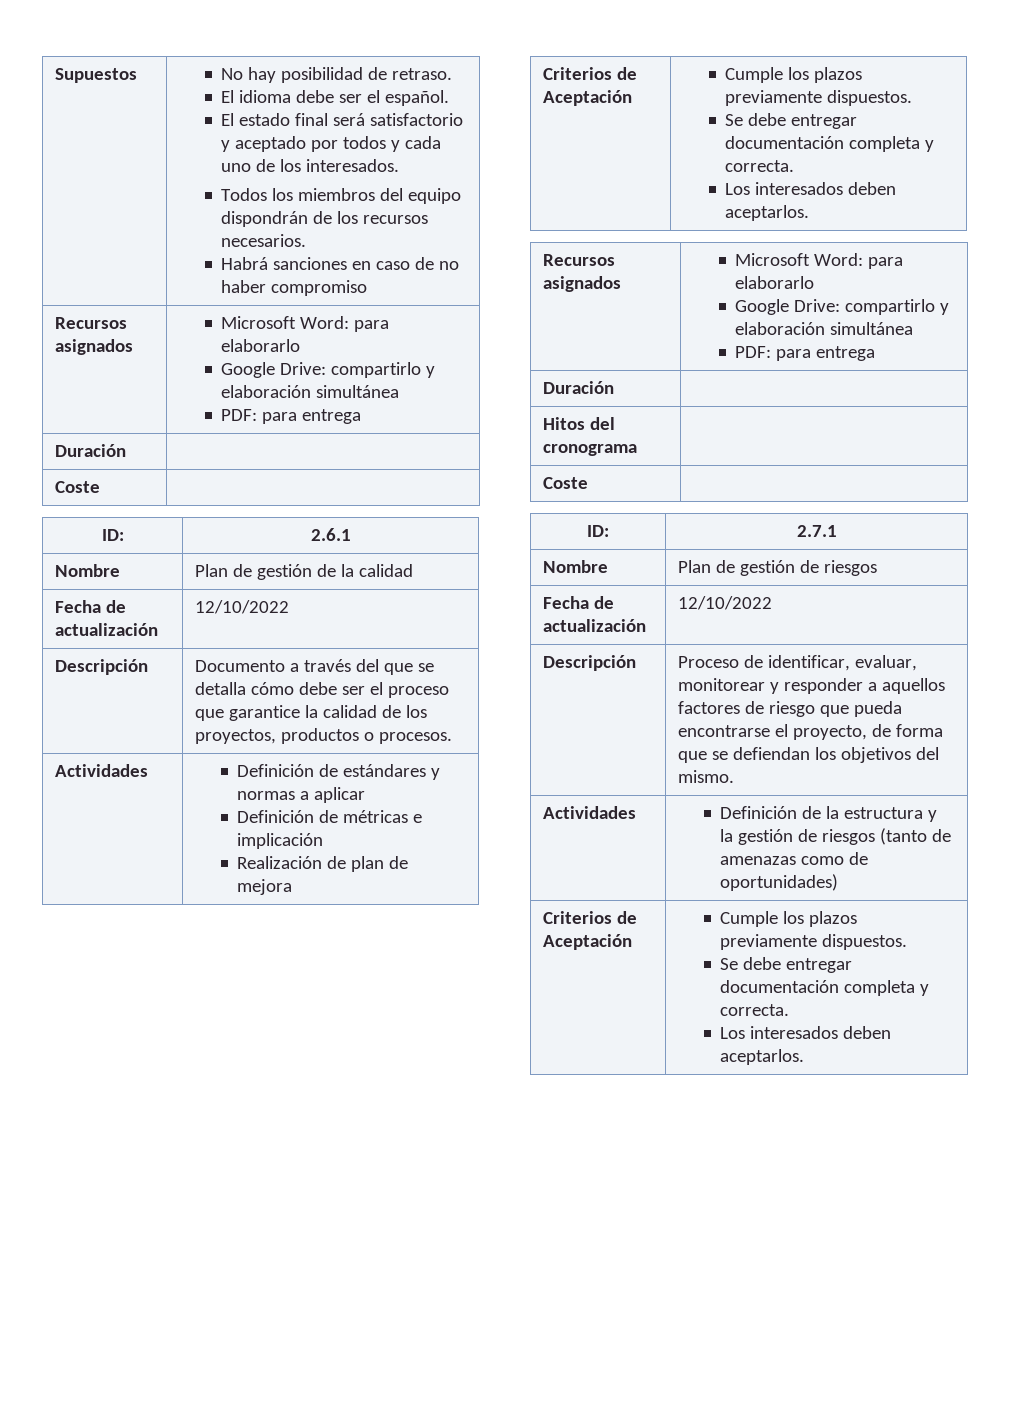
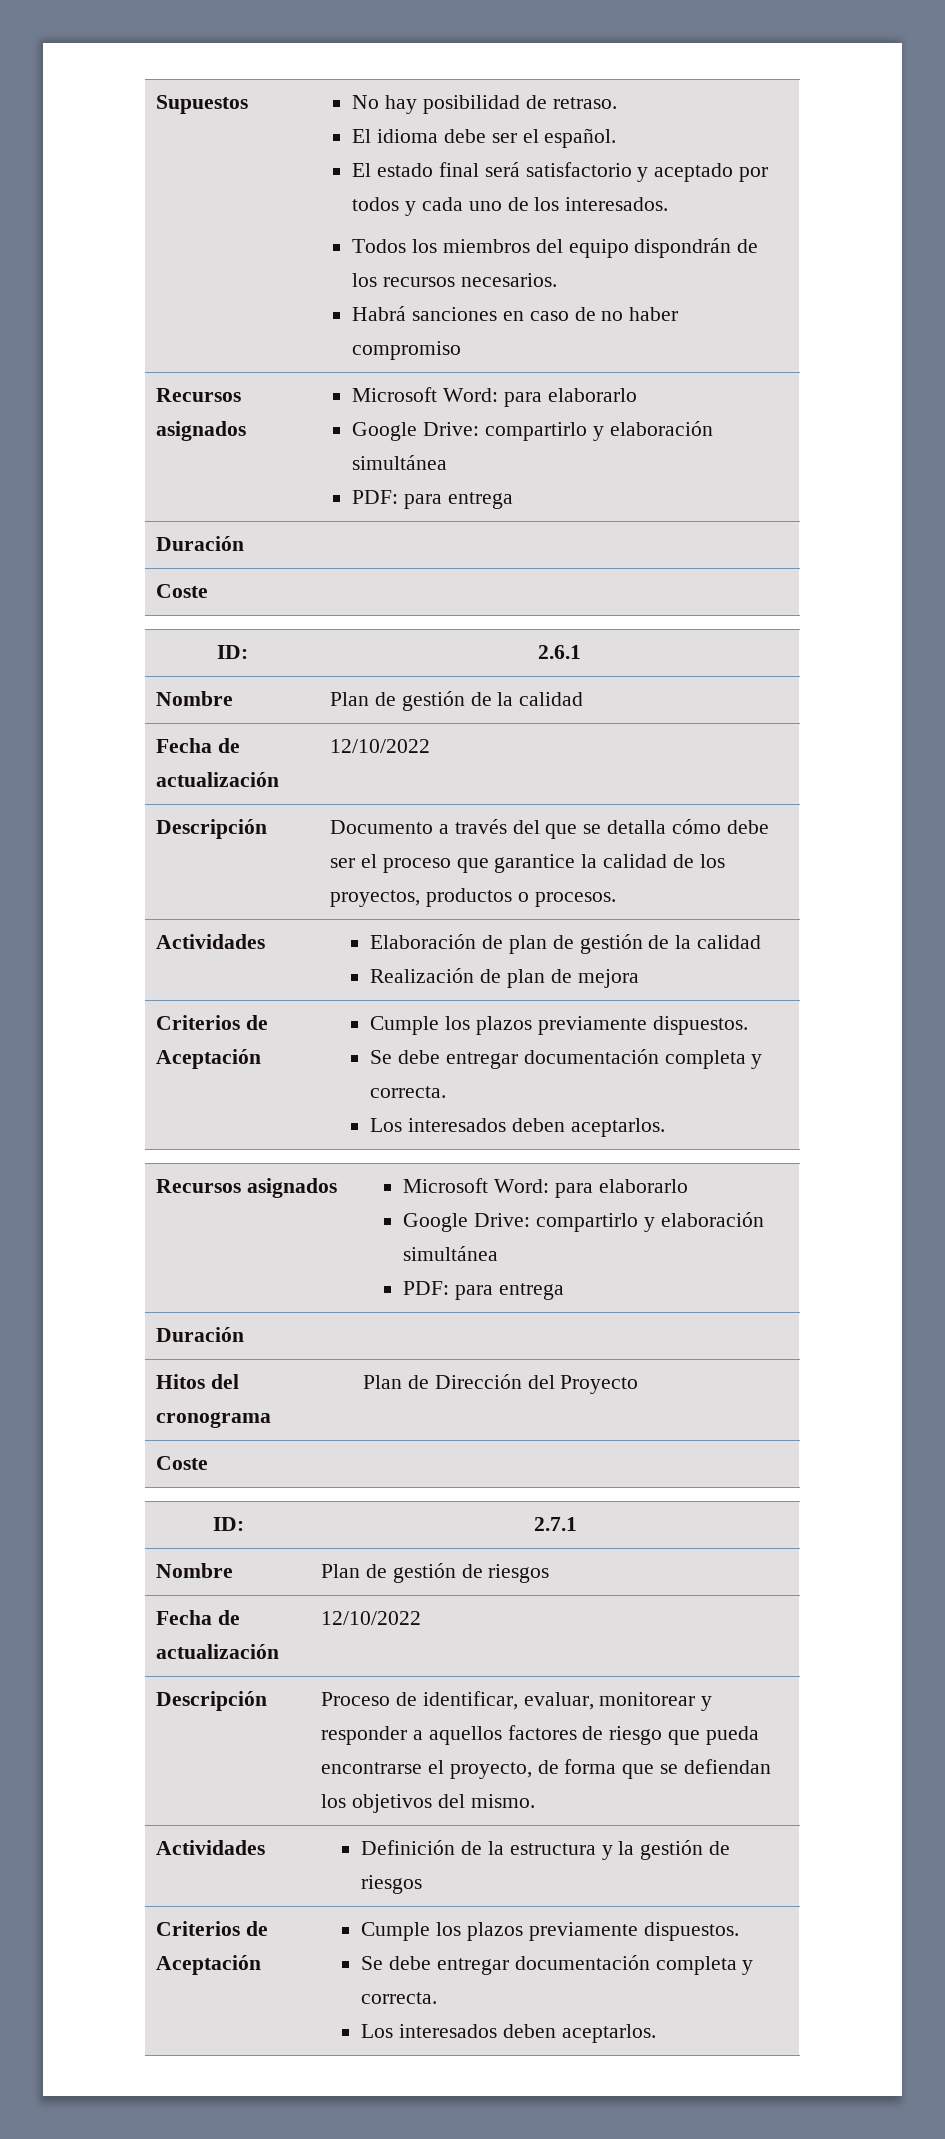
- Actividades | Definición de estándares y normas a aplicar
- Definición de métricas e implicación
+ Actividades | Elaboración de plan de gestión de la calidad
- Hitos del cronograma |
+ Hitos del cronograma | Plan de Dirección del Proyecto
- Actividades | Definición de la estructura y la gestión de riesgos (tanto de amenazas como de oportunidades)
+ Actividades | Definición de la estructura y la gestión de riesgos

